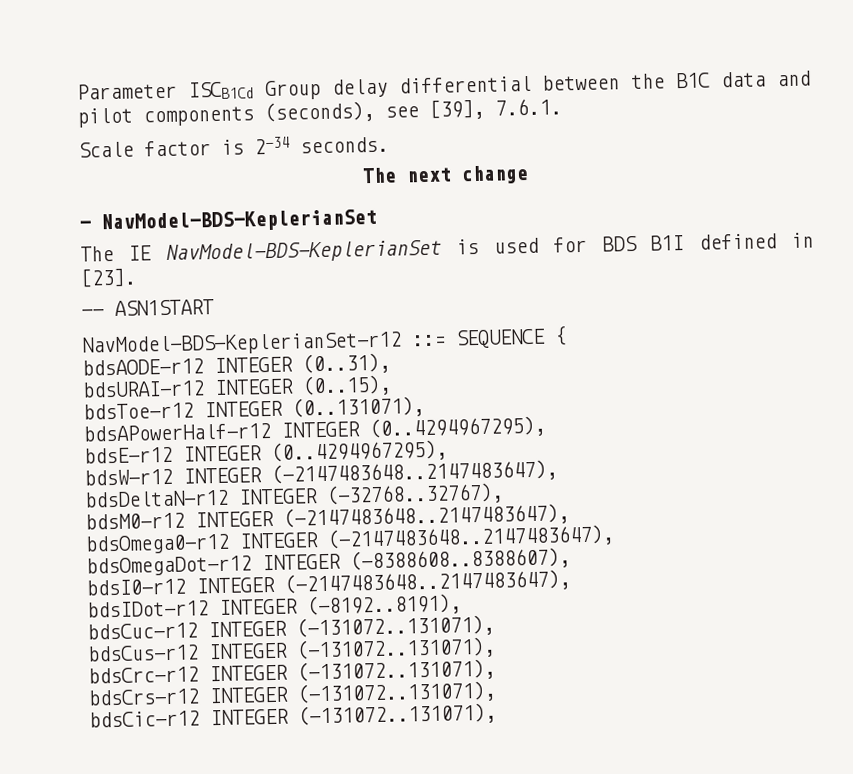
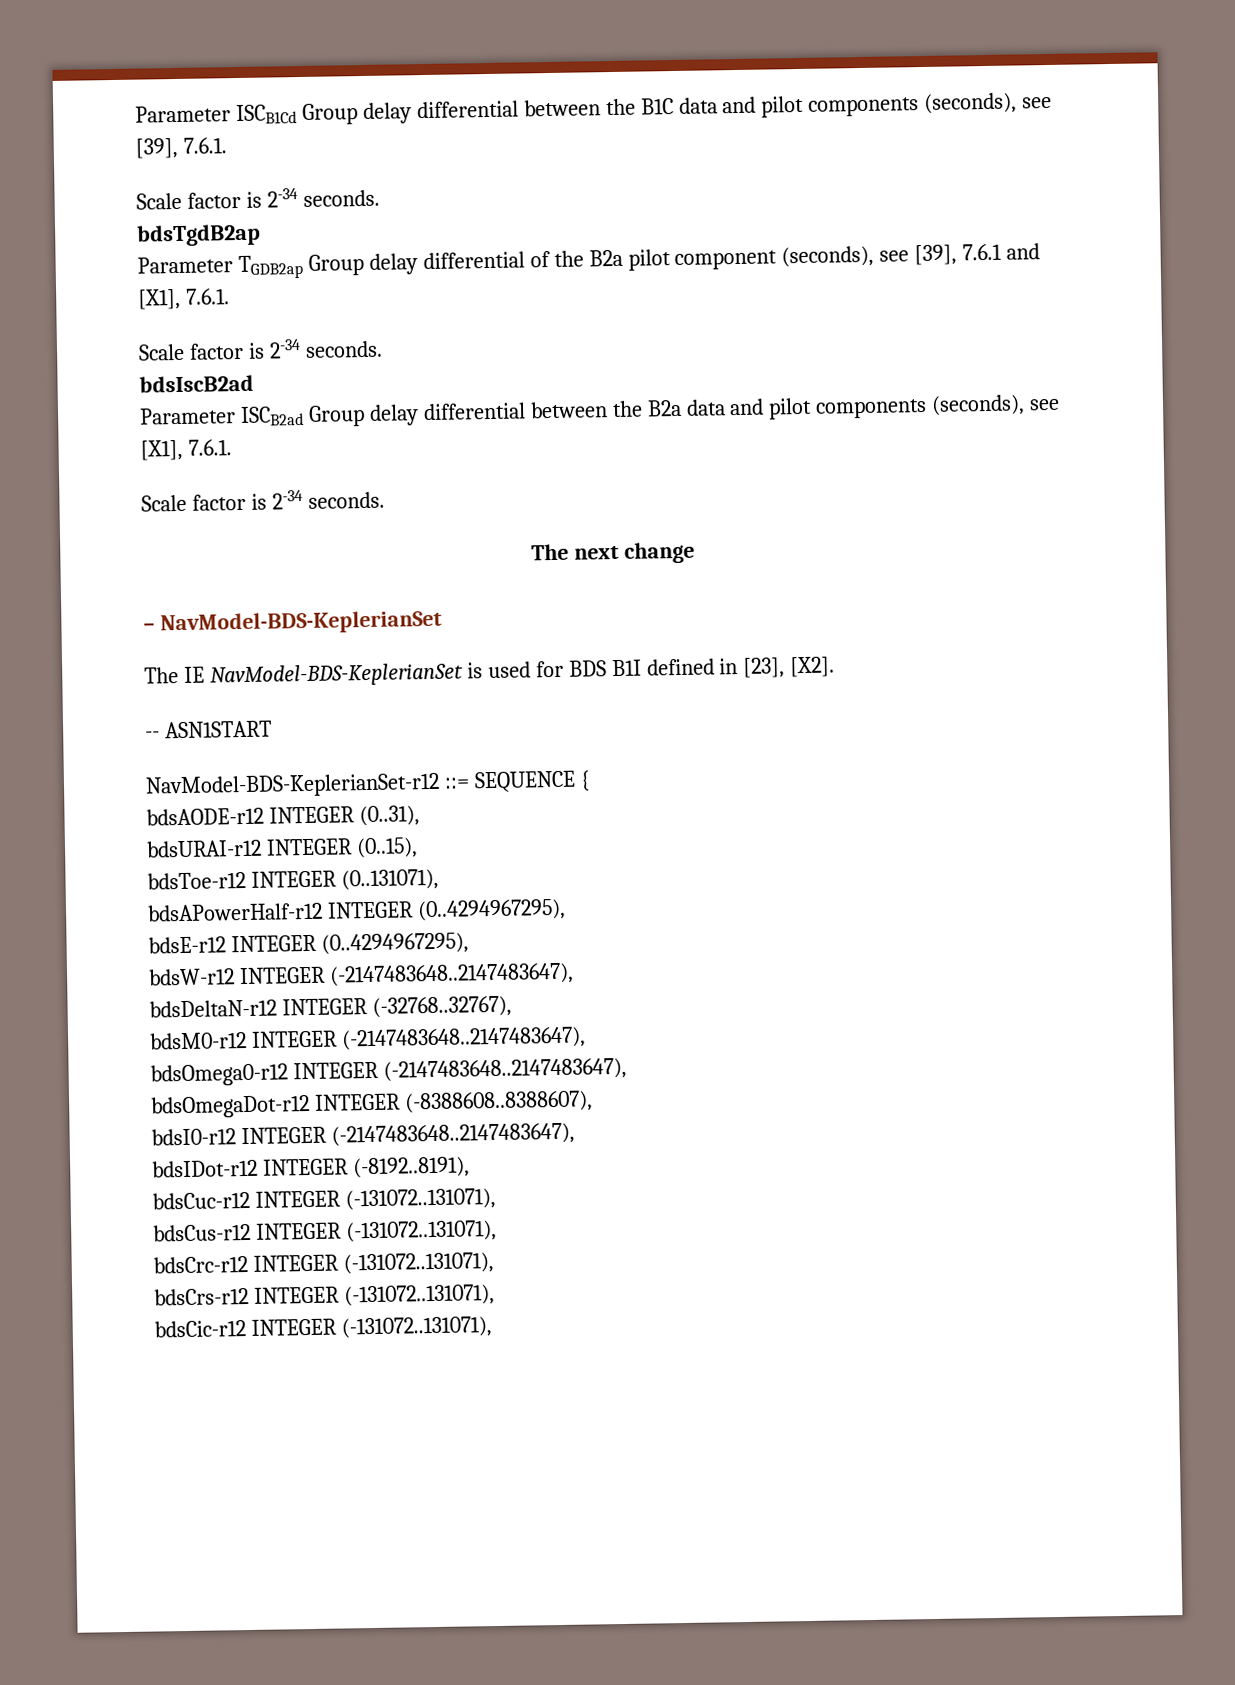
+ bdsTgdB2ap
+ Parameter TGDB2ap Group delay differential of the B2a pilot component (seconds), see [39], 7.6.1 and [X1], 7.6.1.
+ Scale factor is 2-34 seconds.
+ bdsIscB2ad
+ Parameter ISCB2ad Group delay differential between the B2a data and pilot components (seconds), see [X1], 7.6.1.
+ Scale factor is 2-34 seconds.
- The IE NavModel-BDS-KeplerianSet is used for BDS B1I defined in [23].
+ The IE NavModel-BDS-KeplerianSet is used for BDS B1I defined in [23], [X2].

